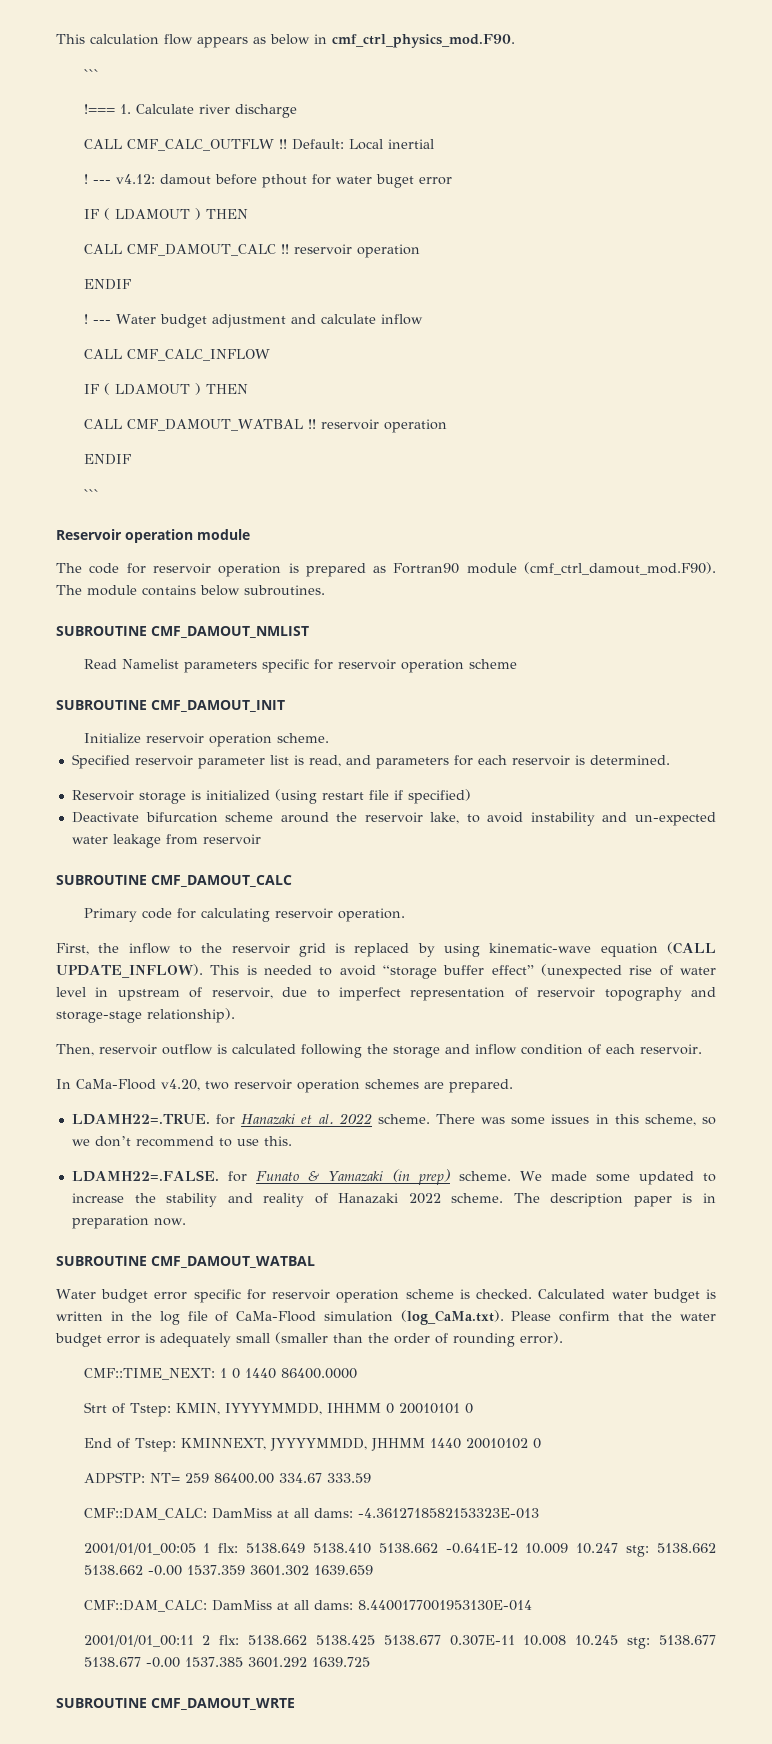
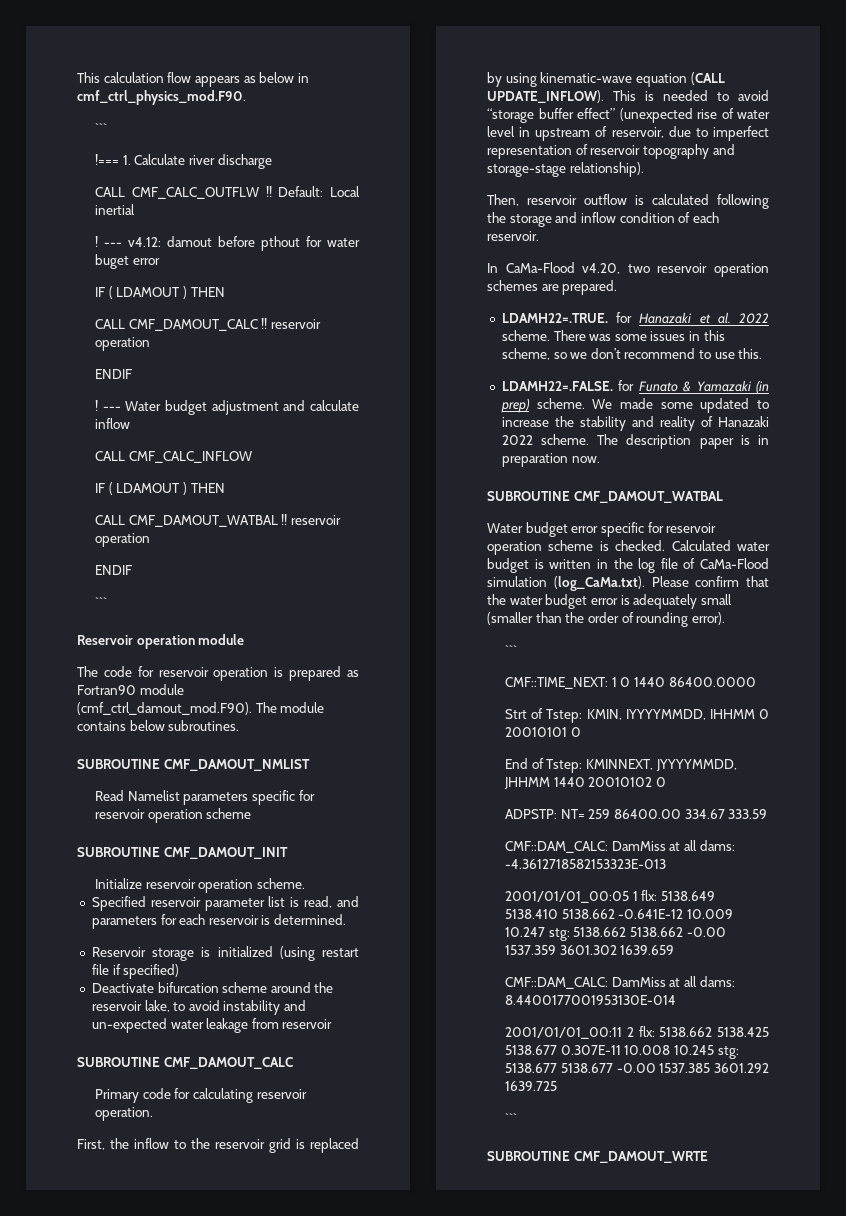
  Calculated water budget is written in the log file of CaMa-Flood simulation (log_CaMa.txt). Please confirm that the water budget error is adequately small (smaller than the order of rounding error).
+ ```
  2001/01/01_00:11 2 flx: 5138.662 5138.425 5138.677 0.307E-11 10.008 10.245 stg: 5138.677 5138.677 -0.00 1537.385 3601.292 1639.725
+ ```

